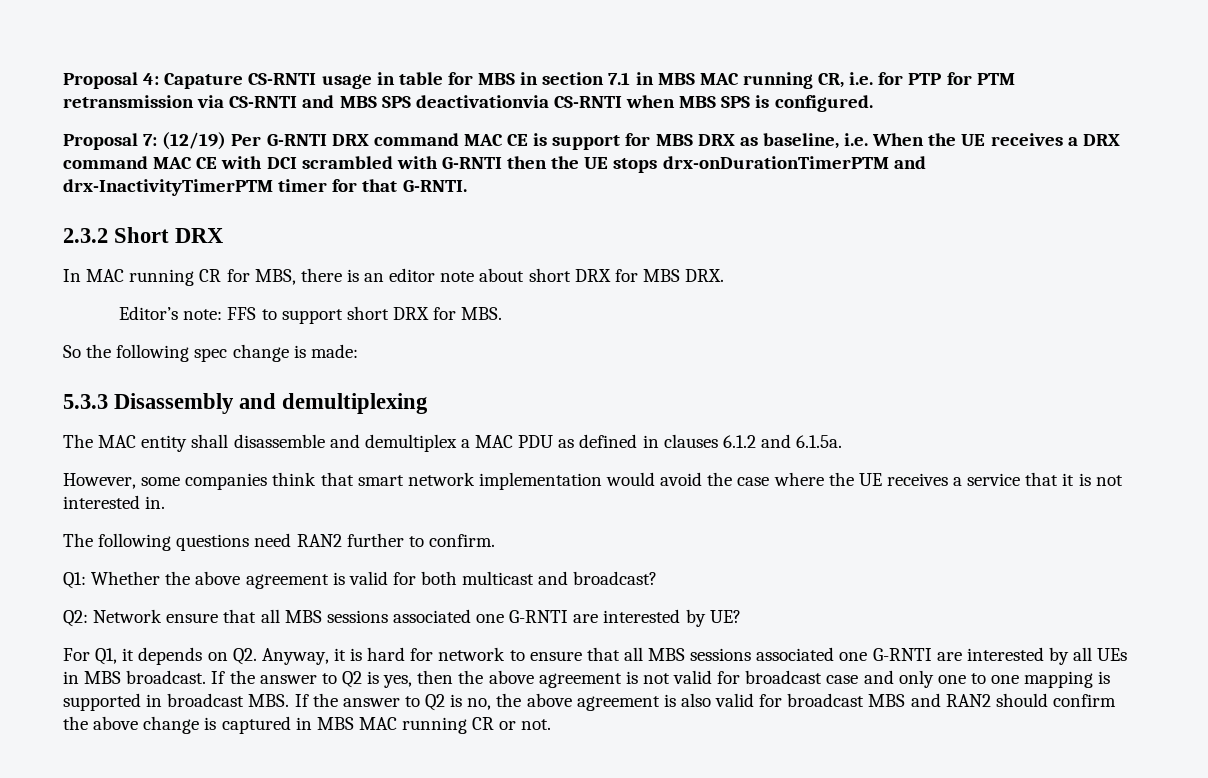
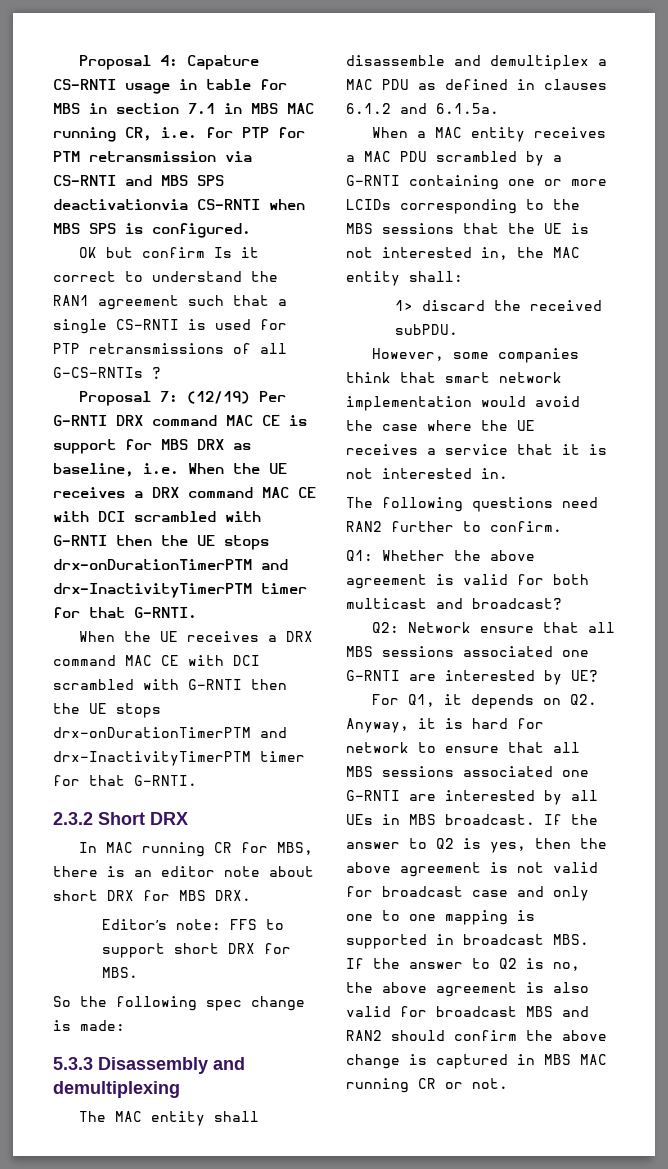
+ OK but confirm Is it correct to understand the RAN1 agreement such that a single CS-RNTI is used for PTP retransmissions of all G-CS-RNTIs ?
  Proposal 7: (12/19) Per G-RNTI DRX command MAC CE is support for MBS DRX as baseline, i.e. When the UE receives a DRX command MAC CE with DCI scrambled with G-RNTI then the UE stops drx-onDurationTimerPTM and drx-InactivityTimerPTM timer for that G-RNTI.
+ When the UE receives a DRX command MAC CE with DCI scrambled with G-RNTI then the UE stops drx-onDurationTimerPTM and drx-InactivityTimerPTM timer for that G-RNTI.
+ When a MAC entity receives a MAC PDU scrambled by a G-RNTI containing one or more LCIDs corresponding to the MBS sessions that the UE is not interested in, the MAC entity shall:
+ 1> discard the received subPDU.

